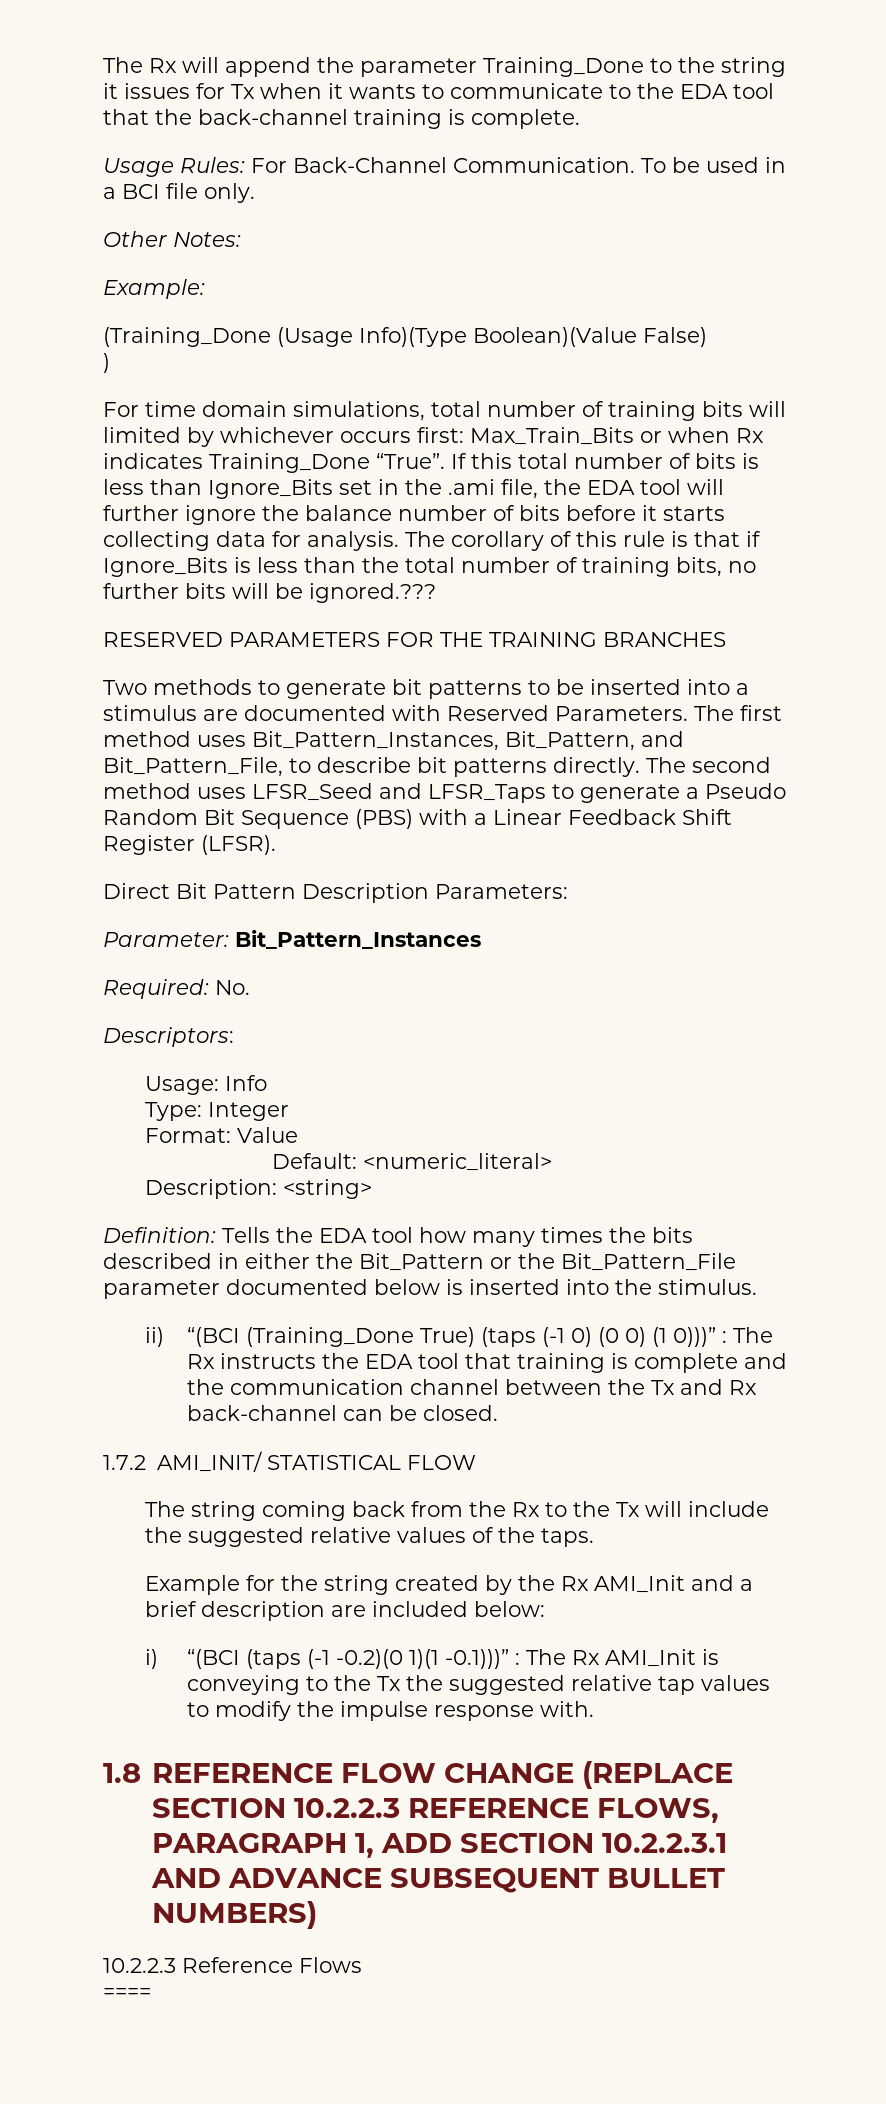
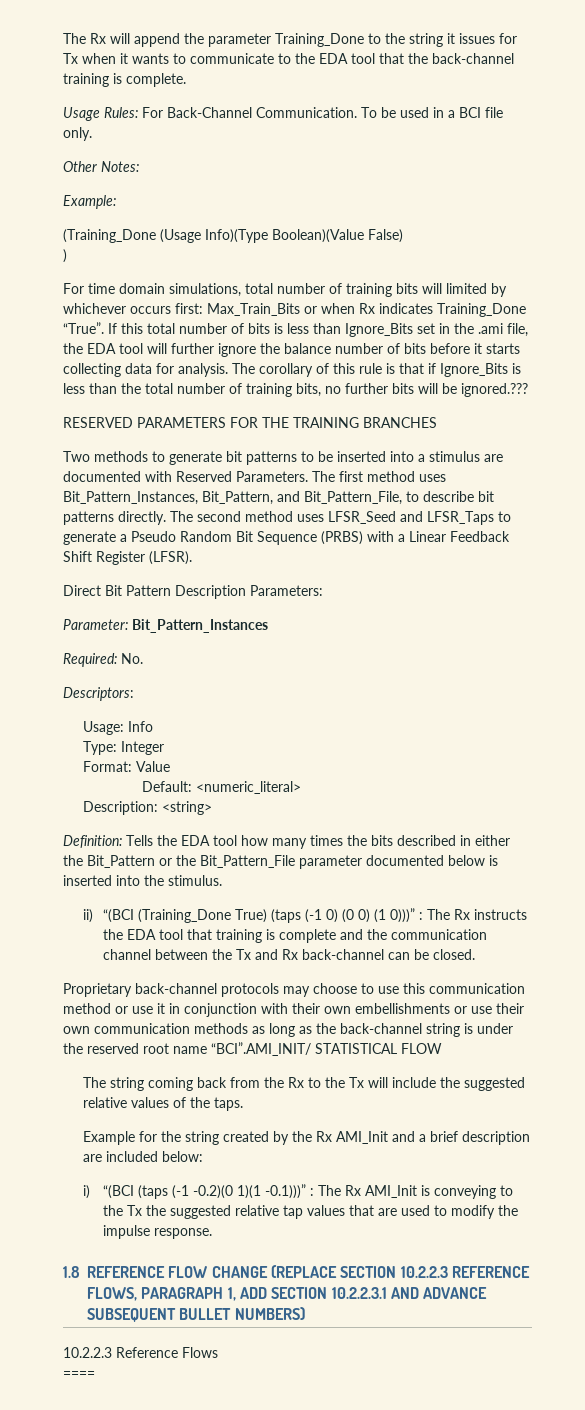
- The second method uses LFSR_Seed and LFSR_Taps to generate a Pseudo Random Bit Sequence (PBS) with a Linear Feedback Shift Register (LFSR).
+ The second method uses LFSR_Seed and LFSR_Taps to generate a Pseudo Random Bit Sequence (PRBS) with a Linear Feedback Shift Register (LFSR).
- 1.7.2 AMI_INIT/ STATISTICAL FLOW
+ Proprietary back-channel protocols may choose to use this communication method or use it in conjunction with their own embellishments or use their own communication methods as long as the back-channel string is under the reserved root name “BCI”.AMI_INIT/ STATISTICAL FLOW
- i) “(BCI (taps (-1 -0.2)(0 1)(1 -0.1)))” : The Rx AMI_Init is conveying to the Tx the suggested relative tap values to modify the impulse response with.
+ i) “(BCI (taps (-1 -0.2)(0 1)(1 -0.1)))” : The Rx AMI_Init is conveying to the Tx the suggested relative tap values that are used to modify the impulse response.

